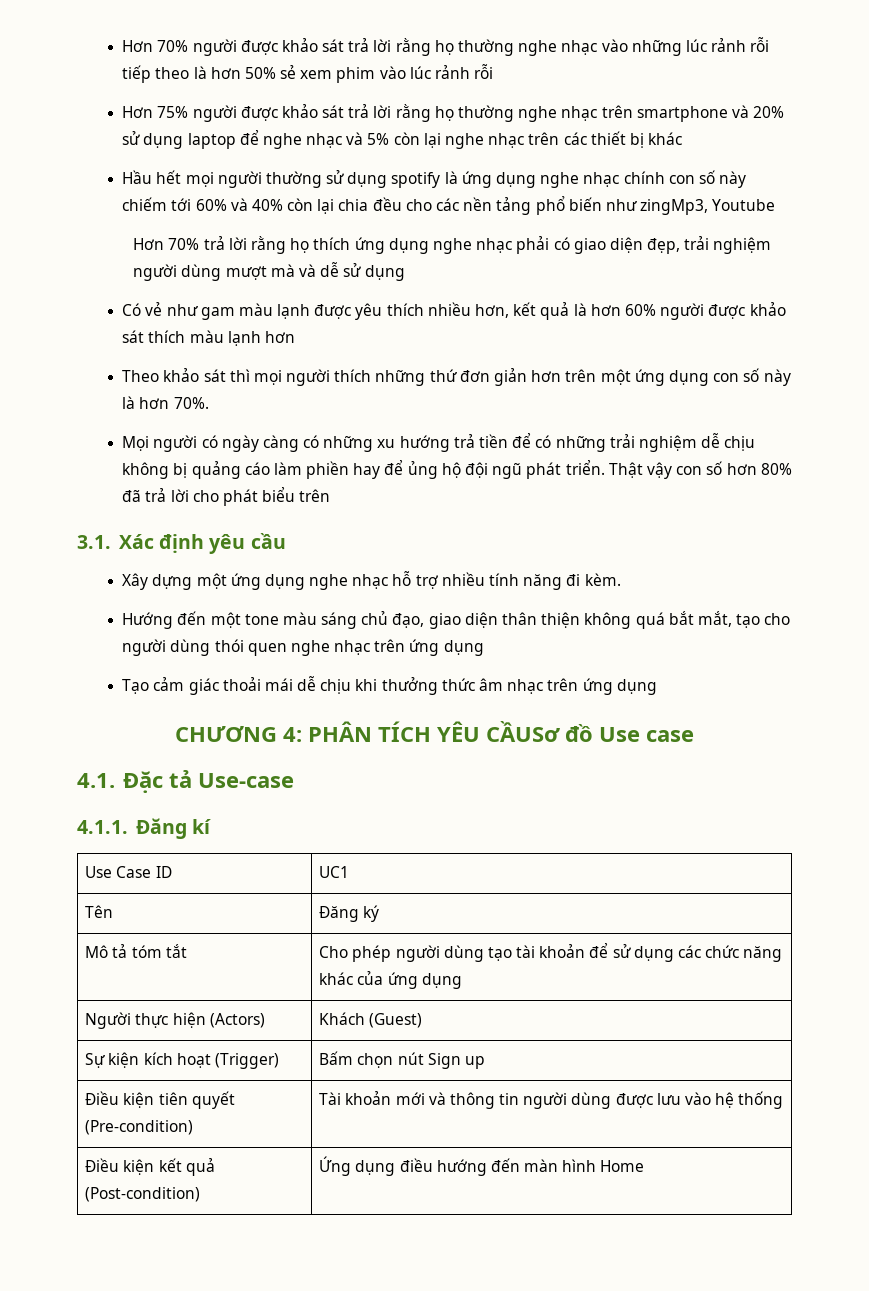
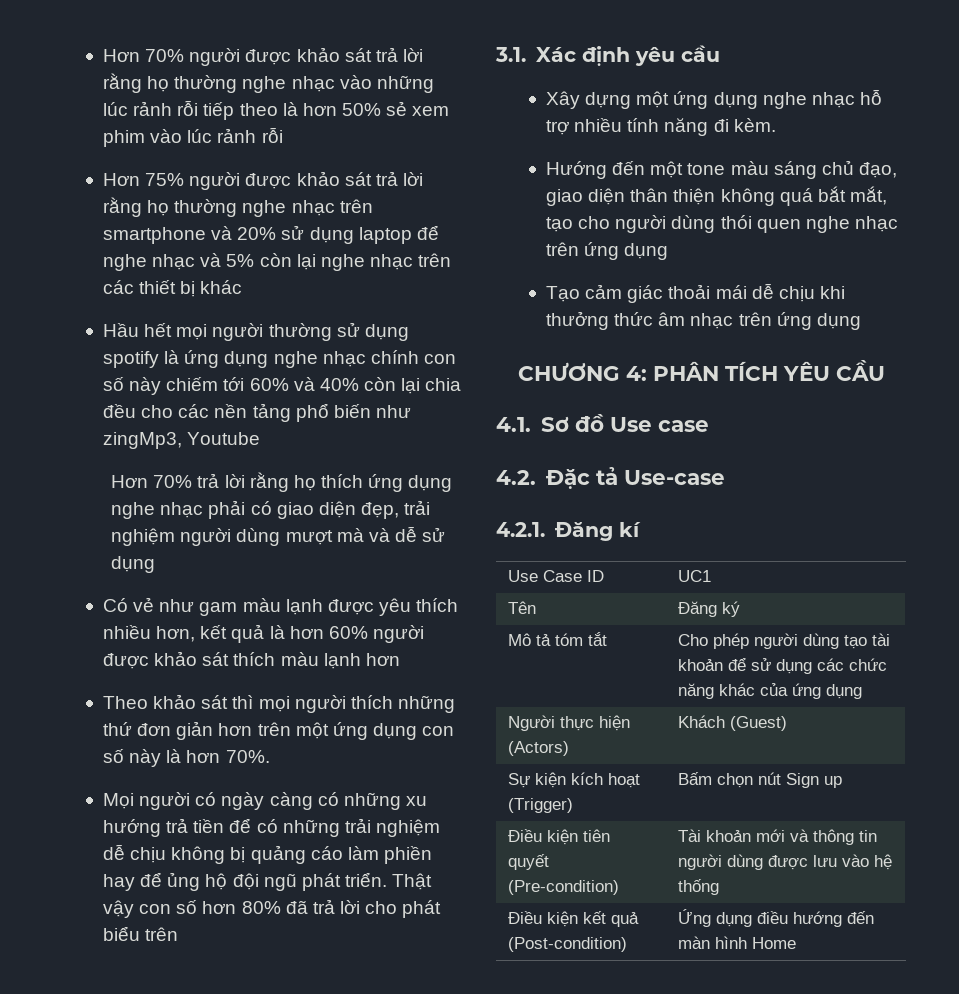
- CHƯƠNG 4: PHÂN TÍCH YÊU CẦUSơ đồ Use case
+ CHƯƠNG 4: PHÂN TÍCH YÊU CẦU
+ 4.1. Sơ đồ Use case
- 4.1. Đặc tả Use-case
+ 4.2. Đặc tả Use-case
- 4.1.1. Đăng kí
+ 4.2.1. Đăng kí

